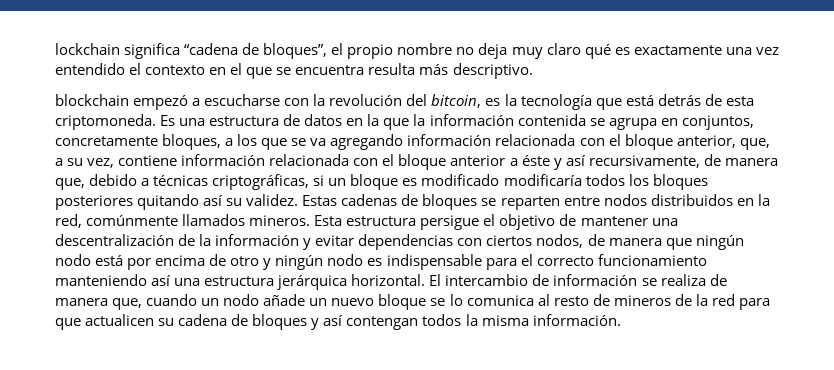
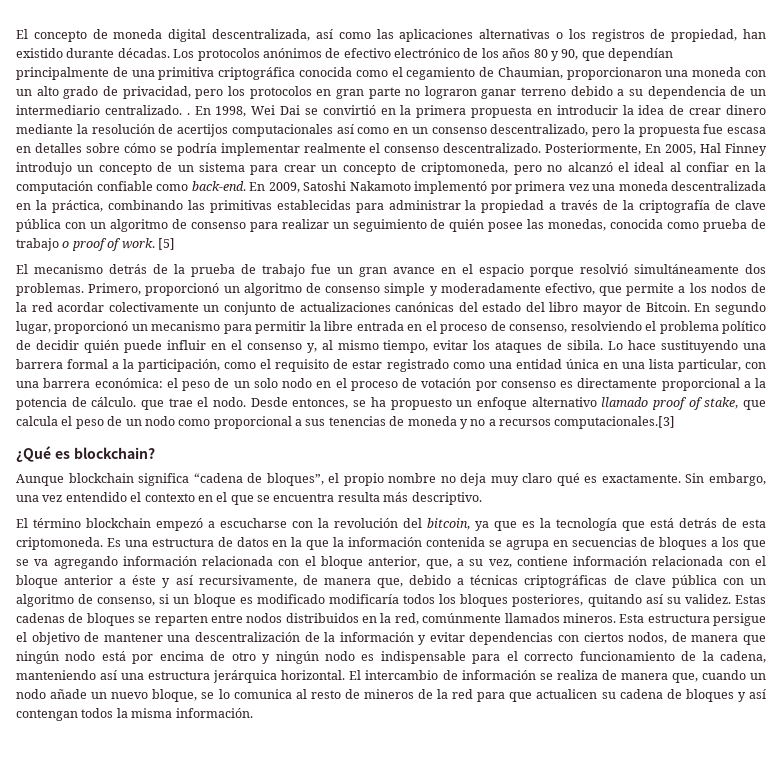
- lockchain significa “cadena de bloques”, el propio nombre no deja muy claro qué es exactamente una vez entendido el contexto en el que se encuentra resulta más descriptivo.
+ El concepto de moneda digital descentralizada, así como las aplicaciones alternativas o los registros de propiedad, han existido durante décadas. Los protocolos anónimos de efectivo electrónico de los años 80 y 90, que dependían principalmente de una primitiva criptográfica conocida como el cegamiento de Chaumian, proporcionaron una moneda con un alto grado de privacidad, pero los protocolos en gran parte no lograron ganar terreno debido a su dependencia de un intermediario centralizado. . En 1998, Wei Dai se convirtió en la primera propuesta en introducir la idea de crear dinero mediante la resolución de acertijos computacionales así como en un consenso descentralizado, pero la propuesta fue escasa en detalles sobre cómo se podría implementar realmente el consenso descentralizado. Posteriormente, En 2005, Hal Finney introdujo un concepto de un sistema para crear un concepto de criptomoneda, pero no alcanzó el ideal al confiar en la computación confiable como back-end. En 2009, Satoshi Nakamoto implementó por primera vez una moneda descentralizada en la práctica, combinando las primitivas establecidas para administrar la propiedad a través de la criptografía de clave pública con un algoritmo de consenso para realizar un seguimiento de quién posee las monedas, conocida como prueba de trabajo o proof of work. [5]
+ El mecanismo detrás de la prueba de trabajo fue un gran avance en el espacio porque resolvió simultáneamente dos problemas. Primero, proporcionó un algoritmo de consenso simple y moderadamente efectivo, que permite a los nodos de la red acordar colectivamente un conjunto de actualizaciones canónicas del estado del libro mayor de Bitcoin. En segundo lugar, proporcionó un mecanismo para permitir la libre entrada en el proceso de consenso, resolviendo el problema político de decidir quién puede influir en el consenso y, al mismo tiempo, evitar los ataques de sibila. Lo hace sustituyendo una barrera formal a la participación, como el requisito de estar registrado como una entidad única en una lista particular, con una barrera económica: el peso de un solo nodo en el proceso de votación por consenso es directamente proporcional a la potencia de cálculo. que trae el nodo. Desde entonces, se ha propuesto un enfoque alternativo llamado proof of stake, que calcula el peso de un nodo como proporcional a sus tenencias de moneda y no a recursos computacionales.[3]
+ ¿Qué es blockchain?
+ Aunque blockchain significa “cadena de bloques”, el propio nombre no deja muy claro qué es exactamente. Sin embargo, una vez entendido el contexto en el que se encuentra resulta más descriptivo.
- blockchain empezó a escucharse con la revolución del bitcoin, es la tecnología que está detrás de esta criptomoneda.
+ El término blockchain empezó a escucharse con la revolución del bitcoin, ya que es la tecnología que está detrás de esta criptomoneda.
- Es una estructura de datos en la que la información contenida se agrupa en conjuntos, concretamente bloques, a los que se va agregando información relacionada con el bloque anterior, que, a su vez, contiene información relacionada con el bloque anterior a éste y así recursivamente, de manera que, debido a técnicas criptográficas, si un bloque es modificado modificaría todos los bloques posteriores quitando así su validez.
+ Es una estructura de datos en la que la información contenida se agrupa en secuencias de bloques a los que se va agregando información relacionada con el bloque anterior, que, a su vez, contiene información relacionada con el bloque anterior a éste y así recursivamente, de manera que, debido a técnicas criptográficas de clave pública con un algoritmo de consenso, si un bloque es modificado modificaría todos los bloques posteriores, quitando así su validez.
- Esta estructura persigue el objetivo de mantener una descentralización de la información y evitar dependencias con ciertos nodos, de manera que ningún nodo está por encima de otro y ningún nodo es indispensable para el correcto funcionamiento manteniendo así una estructura jerárquica horizontal.
+ Esta estructura persigue el objetivo de mantener una descentralización de la información y evitar dependencias con ciertos nodos, de manera que ningún nodo está por encima de otro y ningún nodo es indispensable para el correcto funcionamiento de la cadena, manteniendo así una estructura jerárquica horizontal.
- El intercambio de información se realiza de manera que, cuando un nodo añade un nuevo bloque se lo comunica al resto de mineros de la red para que actualicen su cadena de bloques y así contengan todos la misma información.
+ El intercambio de información se realiza de manera que, cuando un nodo añade un nuevo bloque, se lo comunica al resto de mineros de la red para que actualicen su cadena de bloques y así contengan todos la misma información.

